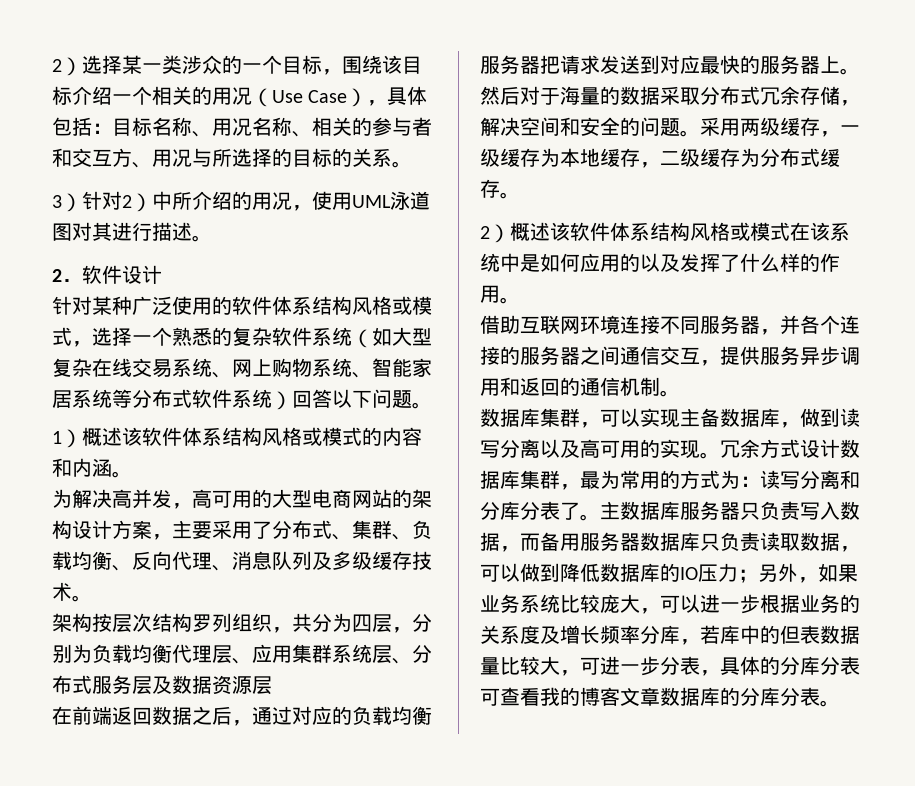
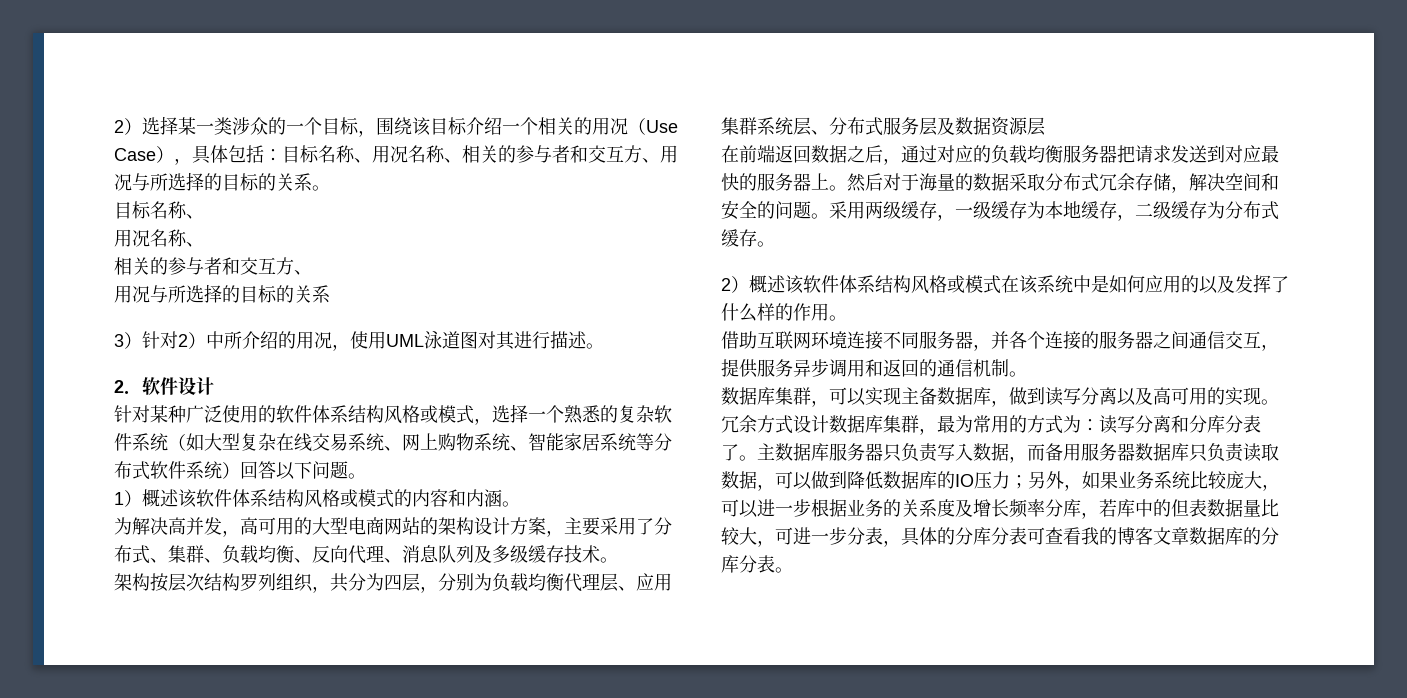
  2）选择某一类涉众的一个目标，围绕该目标介绍一个相关的用况（Use Case），具体包括：目标名称、用况名称、相关的参与者和交互方、用况与所选择的目标的关系。
+ 目标名称、
+ 用况名称、
+ 相关的参与者和交互方、
+ 用况与所选择的目标的关系

